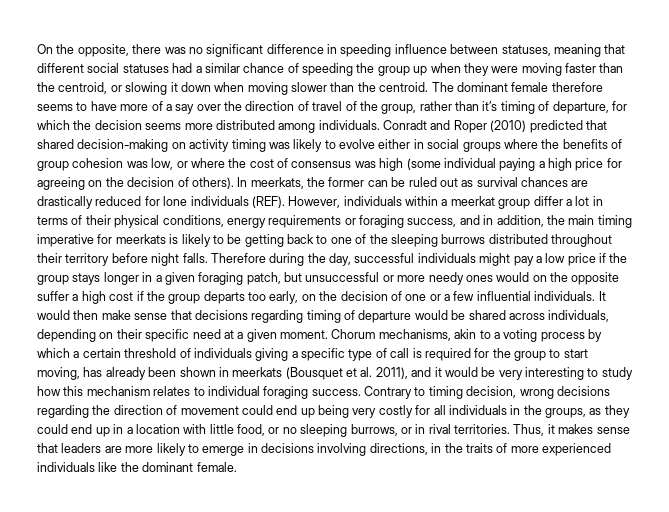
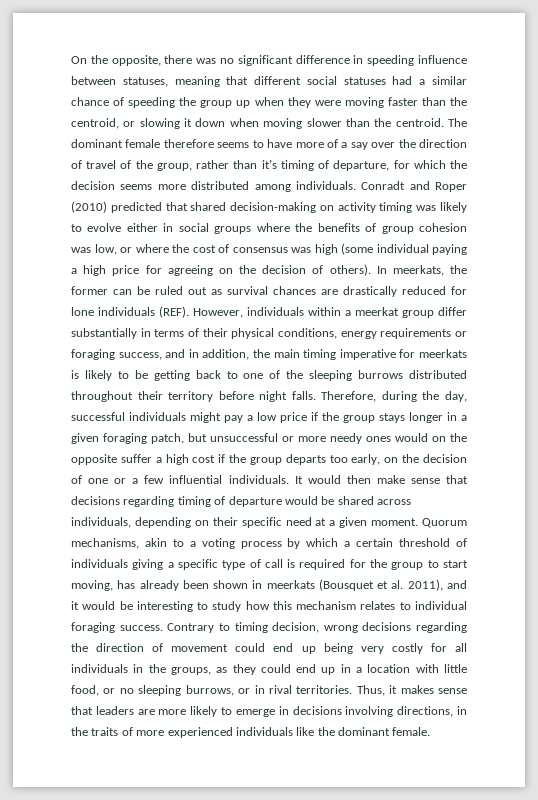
- However, individuals within a meerkat group differ a lot in terms of their physical conditions, energy requirements or foraging success, and in addition, the main timing imperative for meerkats is likely to be getting back to one of the sleeping burrows distributed throughout their territory before night falls.
+ However, individuals within a meerkat group differ substantially in terms of their physical conditions, energy requirements or foraging success, and in addition, the main timing imperative for meerkats is likely to be getting back to one of the sleeping burrows distributed throughout their territory before night falls.
- Therefore during the day, successful individuals might pay a low price if the group stays longer in a given foraging patch, but unsuccessful or more needy ones would on the opposite suffer a high cost if the group departs too early, on the decision of one or a few influential individuals.
+ Therefore, during the day, successful individuals might pay a low price if the group stays longer in a given foraging patch, but unsuccessful or more needy ones would on the opposite suffer a high cost if the group departs too early, on the decision of one or a few influential individuals.
- Chorum mechanisms, akin to a voting process by which a certain threshold of individuals giving a specific type of call is required for the group to start moving, has already been shown in meerkats (Bousquet et al. 2011), and it would be very interesting to study how this mechanism relates to individual foraging success.
+ Quorum mechanisms, akin to a voting process by which a certain threshold of individuals giving a specific type of call is required for the group to start moving, has already been shown in meerkats (Bousquet et al. 2011), and it would be interesting to study how this mechanism relates to individual foraging success.

